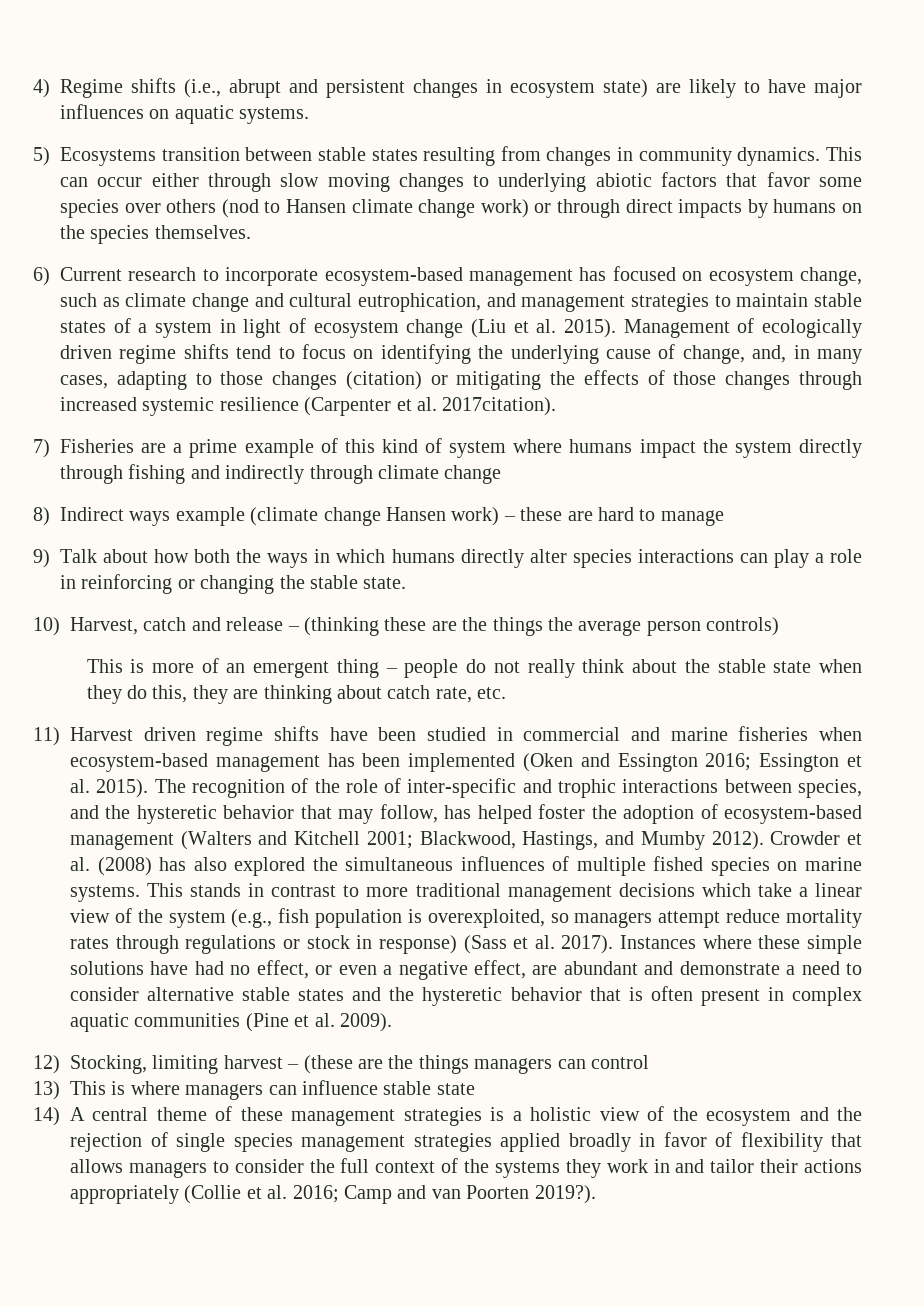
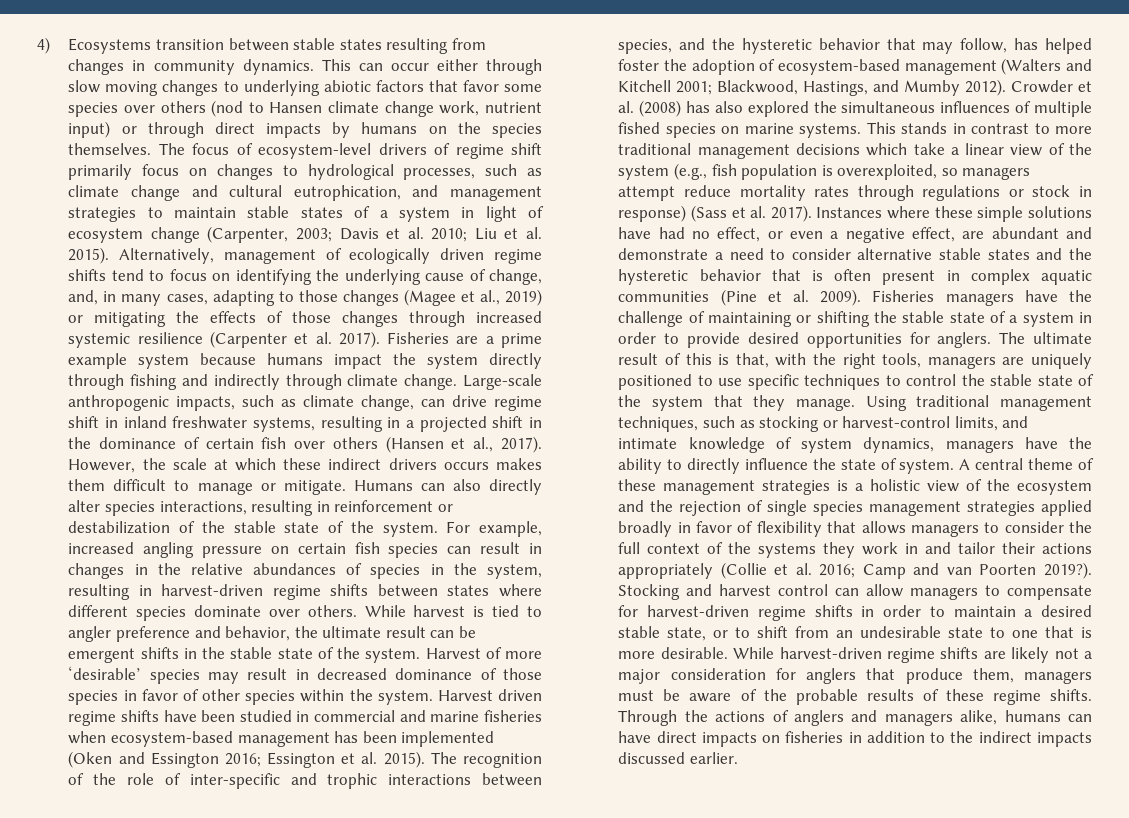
- 4) Regime shifts (i.e., abrupt and persistent changes in ecosystem state) are likely to have major influences on aquatic systems.
- 5) Ecosystems transition between stable states resulting from changes in community dynamics.
+ 4) Ecosystems transition between stable states resulting from changes in community dynamics.
- This can occur either through slow moving changes to underlying abiotic factors that favor some species over others (nod to Hansen climate change work) or through direct impacts by humans on the species themselves.
- 6) Current research to incorporate ecosystem-based management has focused on ecosystem change, such as climate change and cultural eutrophication, and management strategies to maintain stable states of a system in light of ecosystem change (Liu et al. 2015). Management of ecologically driven regime shifts tend to focus on identifying the underlying cause of change, and, in many cases, adapting to those changes (citation) or mitigating the effects of those changes through increased systemic resilience (Carpenter et al. 2017citation).
- 7) Fisheries are a prime example of this kind of system where humans impact the system directly through fishing and indirectly through climate change
- 8) Indirect ways example (climate change Hansen work) – these are hard to manage
- 9) Talk about how both the ways in which humans directly alter species interactions can play a role in reinforcing or changing the stable state.
- 10) Harvest, catch and release – (thinking these are the things the average person controls)
- This is more of an emergent thing – people do not really think about the stable state when they do this, they are thinking about catch rate, etc.
- 11) Harvest driven regime shifts have been studied in commercial and marine fisheries when ecosystem-based management has been implemented (Oken and Essington 2016;
+ This can occur either through slow moving changes to underlying abiotic factors that favor some species over others (nod to Hansen climate change work, nutrient input) or through direct impacts by humans on the species themselves. The focus of ecosystem-level drivers of regime shift primarily focus on changes to hydrological processes, such as climate change and cultural eutrophication, and management strategies to maintain stable states of a system in light of ecosystem change (Carpenter, 2003; Davis et al. 2010; Liu et al. 2015). Alternatively, management of ecologically driven regime shifts tend to focus on identifying the underlying cause of change, and, in many cases, adapting to those changes (Magee et al., 2019) or mitigating the effects of those changes through increased systemic resilience (Carpenter et al. 2017). Fisheries are a prime example system because humans impact the system directly through fishing and indirectly through climate change. Large-scale anthropogenic impacts, such as climate change, can drive regime shift in inland freshwater systems, resulting in a projected shift in the dominance of certain fish over others (Hansen et al., 2017). However, the scale at which these indirect drivers occurs makes them difficult to manage or mitigate. Humans can also directly alter species interactions, resulting in reinforcement or destabilization of the stable state of the system. For example, increased angling pressure on certain fish species can result in changes in the relative abundances of species in the system, resulting in harvest-driven regime shifts between states where different species dominate over others. While harvest is tied to angler preference and behavior, the ultimate result can be emergent shifts in the stable state of the system. Harvest of more ‘desirable’ species may result in decreased dominance of those species in favor of other species within the system. Harvest driven regime shifts have been studied in commercial and marine fisheries when ecosystem-based management has been implemented (Oken and Essington 2016;
- Instances where these simple solutions have had no effect, or even a negative effect, are abundant and demonstrate a need to consider alternative stable states and the hysteretic behavior that is often present in complex aquatic communities (Pine et al. 2009).
- 12) Stocking, limiting harvest – (these are the things managers can control
- 13) This is where managers can influence stable state
- 14) A central theme of these management strategies is a holistic view of the ecosystem and the rejection of single species management strategies applied broadly in favor of flexibility that allows managers to consider the full context of the systems they work in and tailor their actions appropriately (Collie et al. 2016;
+ Instances where these simple solutions have had no effect, or even a negative effect, are abundant and demonstrate a need to consider alternative stable states and the hysteretic behavior that is often present in complex aquatic communities (Pine et al. 2009). Fisheries managers have the challenge of maintaining or shifting the stable state of a system in order to provide desired opportunities for anglers. The ultimate result of this is that, with the right tools, managers are uniquely positioned to use specific techniques to control the stable state of the system that they manage. Using traditional management techniques, such as stocking or harvest-control limits, and intimate knowledge of system dynamics, managers have the ability to directly influence the state of system. A central theme of these management strategies is a holistic view of the ecosystem and the rejection of single species management strategies applied broadly in favor of flexibility that allows managers to consider the full context of the systems they work in and tailor their actions appropriately (Collie et al. 2016;
+ Stocking and harvest control can allow managers to compensate for harvest-driven regime shifts in order to maintain a desired stable state, or to shift from an undesirable state to one that is more desirable. While harvest-driven regime shifts are likely not a major consideration for anglers that produce them, managers must be aware of the probable results of these regime shifts. Through the actions of anglers and managers alike, humans can have direct impacts on fisheries in addition to the indirect impacts discussed earlier.

